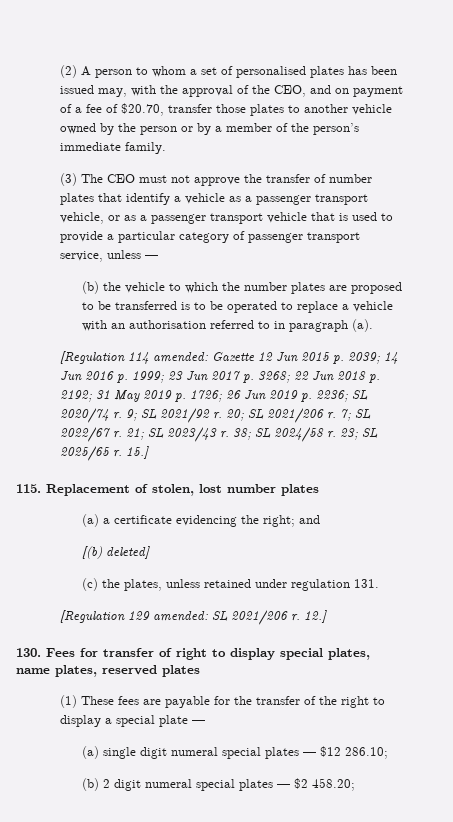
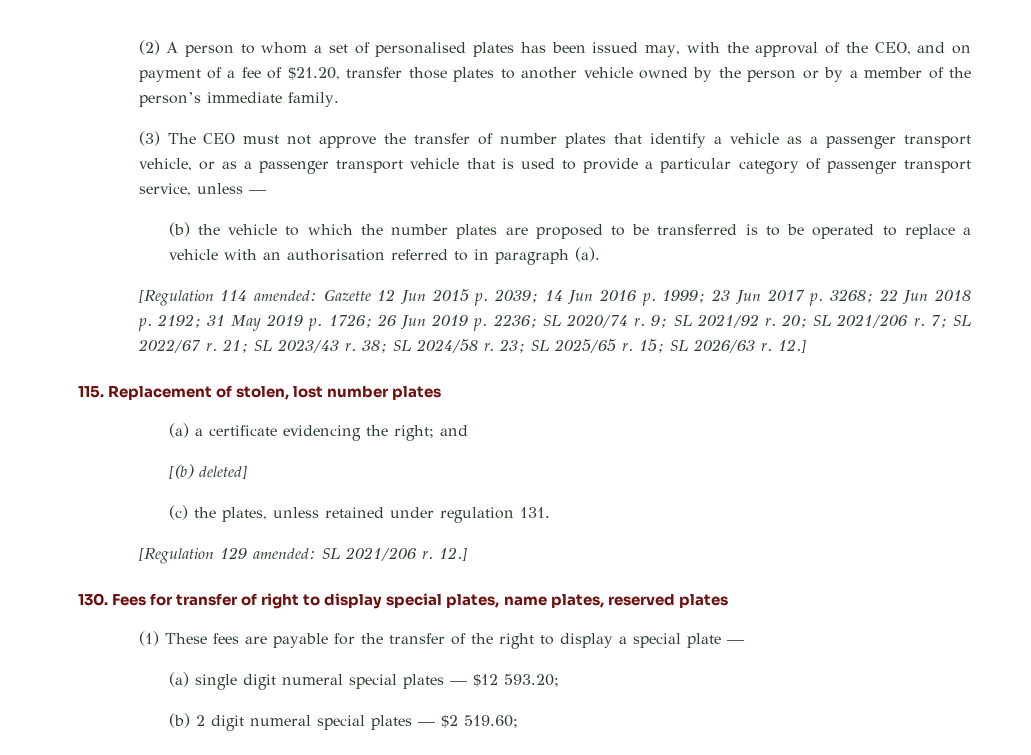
- (2) A person to whom a set of personalised plates has been issued may, with the approval of the CEO, and on payment of a fee of $20.70, transfer those plates to another vehicle owned by the person or by a member of the person’s immediate family.
+ (2) A person to whom a set of personalised plates has been issued may, with the approval of the CEO, and on payment of a fee of $21.20, transfer those plates to another vehicle owned by the person or by a member of the person’s immediate family.
- 15.]
+ 15; SL 2026/63 r. 12.]
- (a) single digit numeral special plates — $12 286.10;
+ (a) single digit numeral special plates — $12 593.20;
- (b) 2 digit numeral special plates — $2 458.20;
+ (b) 2 digit numeral special plates — $2 519.60;

